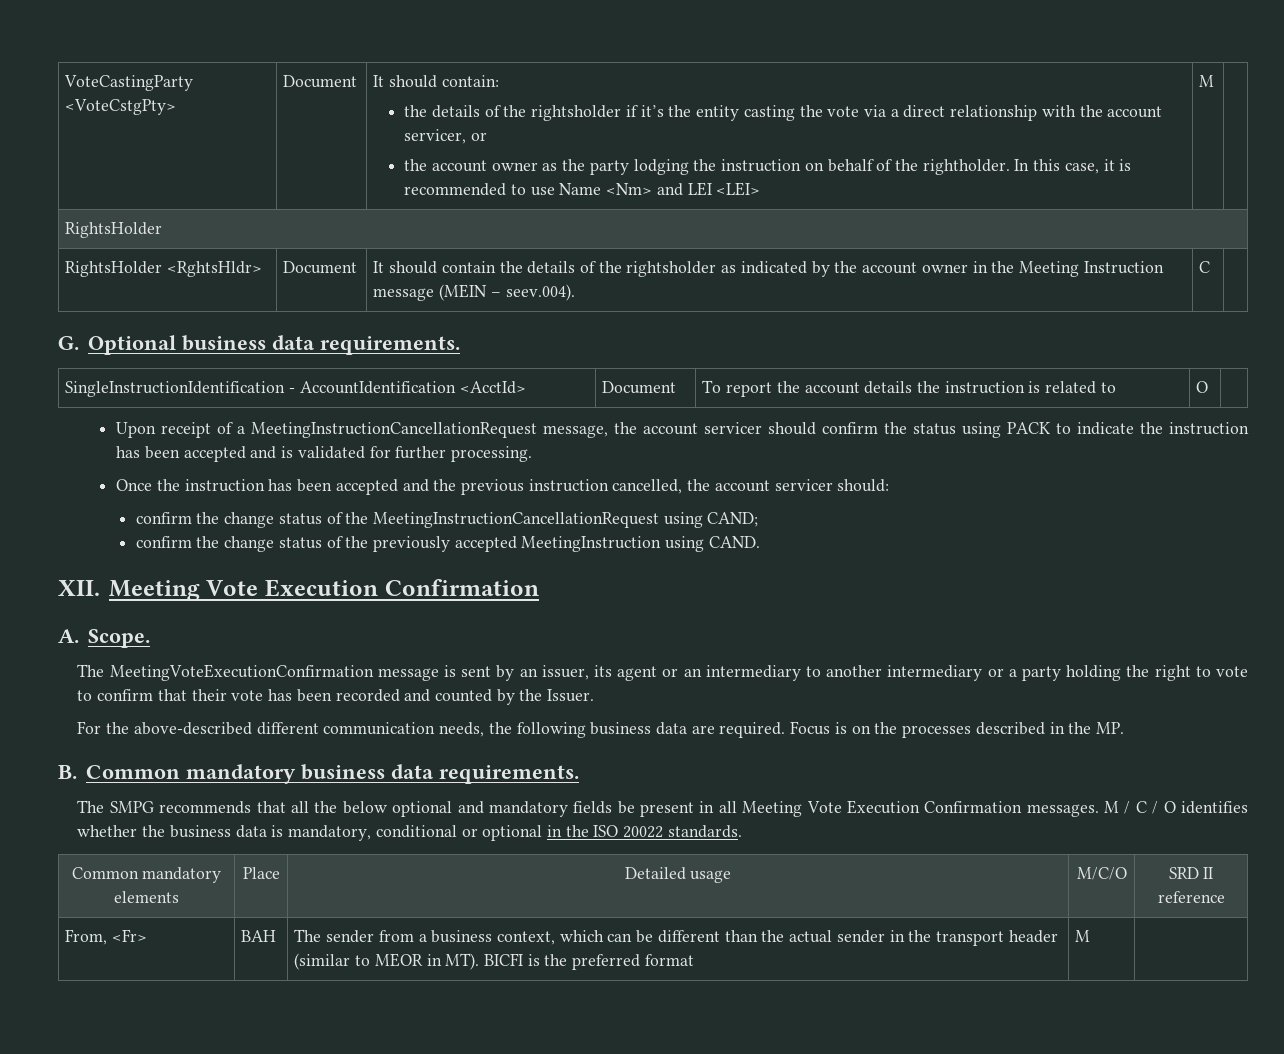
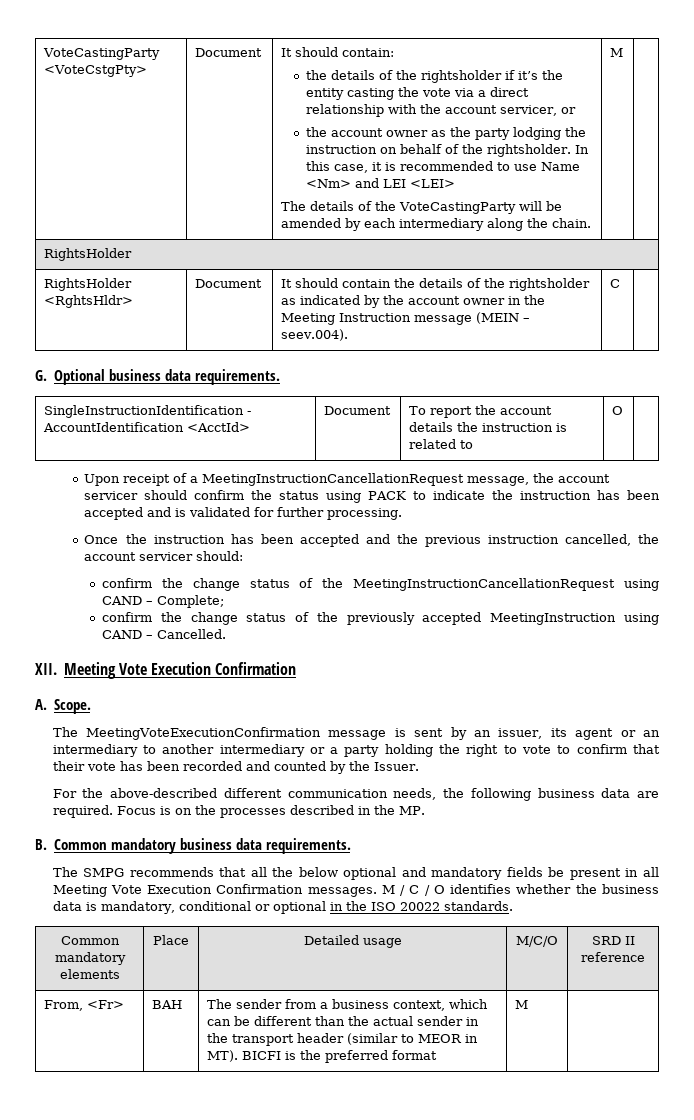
- the account owner as the party lodging the instruction on behalf of the rightholder.
+ the account owner as the party lodging the instruction on behalf of the rightsholder.
+ The details of the VoteCastingParty will be amended by each intermediary along the chain.
- confirm the change status of the MeetingInstructionCancellationRequest using CAND;
+ confirm the change status of the MeetingInstructionCancellationRequest using CAND – Complete;
- confirm the change status of the previously accepted MeetingInstruction using CAND.
+ confirm the change status of the previously accepted MeetingInstruction using CAND – Cancelled.

